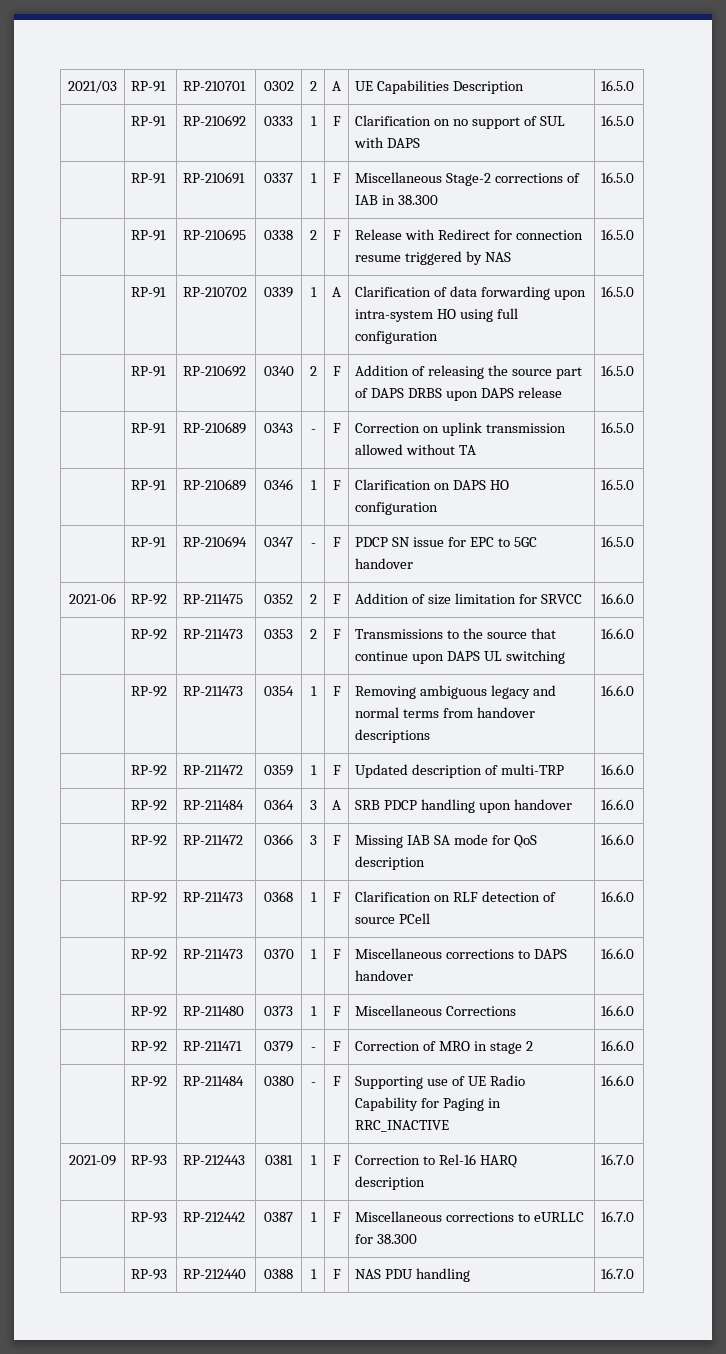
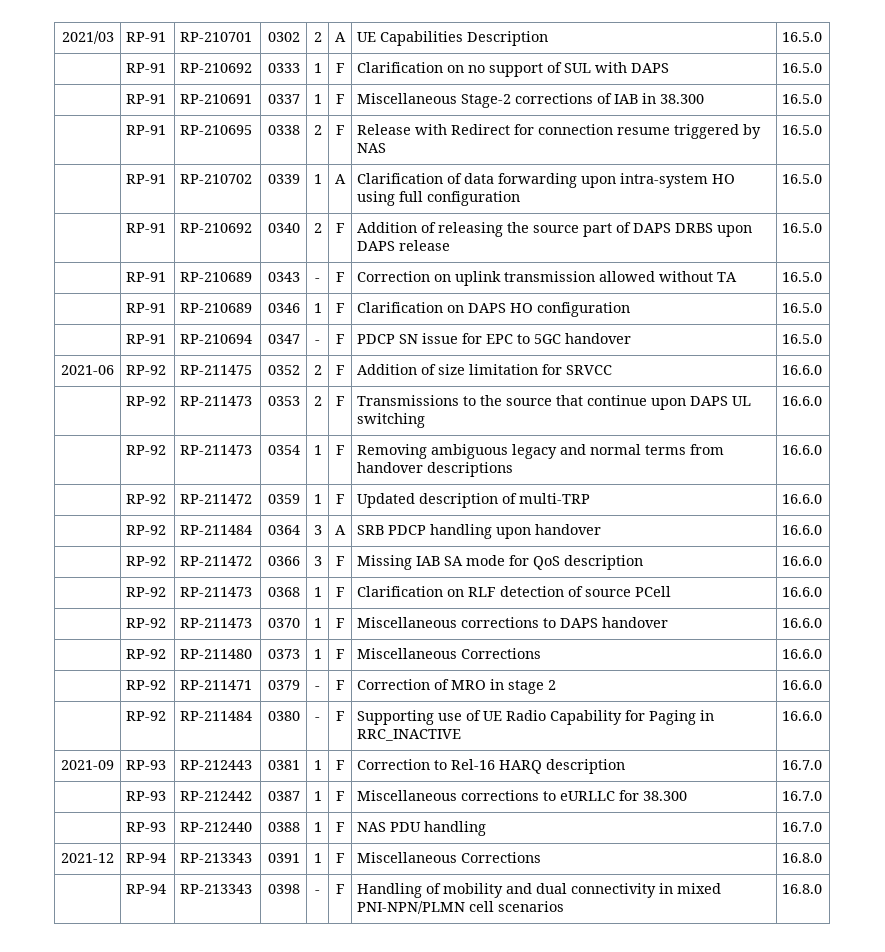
+ 2021-12 | RP-94 | RP-213343 | 0391 | 1 | F | Miscellaneous Corrections | 16.8.0
+ | RP-94 | RP-213343 | 0398 | - | F | Handling of mobility and dual connectivity in mixed PNI-NPN/PLMN cell scenarios | 16.8.0

